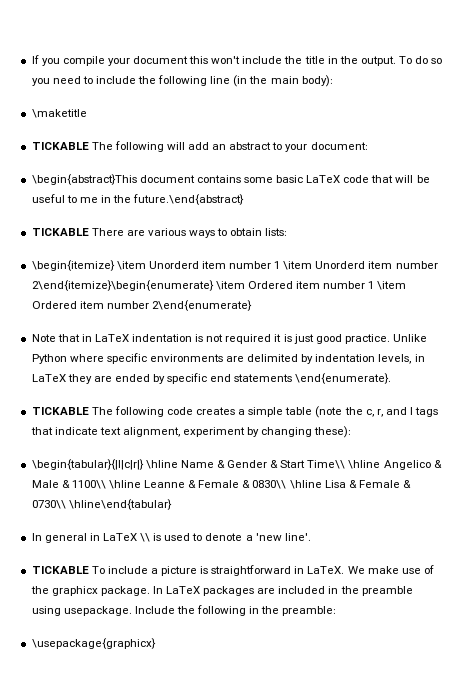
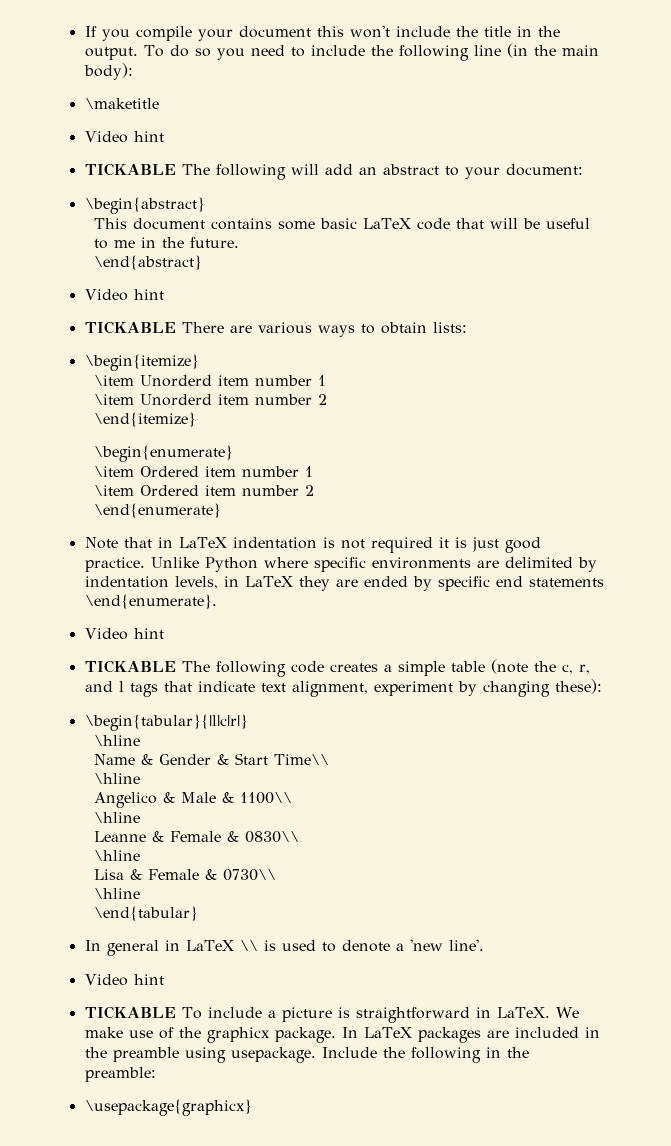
  \maketitle
+ Video hint
- \begin{abstract}This document contains some basic LaTeX code that will be useful to me in the future.\end{abstract}
+ \begin{abstract}
+ This document contains some basic LaTeX code that will be useful to me in the future.
+ \end{abstract}
+ Video hint
- \begin{itemize} \item Unorderd item number 1 \item Unorderd item number 2\end{itemize}\begin{enumerate} \item Ordered item number 1 \item Ordered item number 2\end{enumerate}
+ \begin{itemize}
+ \item Unorderd item number 1
+ \item Unorderd item number 2
+ \end{itemize}
+ \begin{enumerate}
+ \item Ordered item number 1
+ \item Ordered item number 2
+ \end{enumerate}
  Unlike Python where specific environments are delimited by indentation levels, in LaTeX they are ended by specific end statements \end{enumerate}.
+ Video hint
- \begin{tabular}{|l|c|r|} \hline Name & Gender & Start Time\\ \hline Angelico & Male & 1100\\ \hline Leanne & Female & 0830\\ \hline Lisa & Female & 0730\\ \hline\end{tabular}
+ \begin{tabular}{|l|c|r|}
+ \hline
+ Name & Gender & Start Time\\
+ \hline
+ Angelico & Male & 1100\\
+ \hline
+ Leanne & Female & 0830\\
+ \hline
+ Lisa & Female & 0730\\
+ \hline
+ \end{tabular}
  In general in LaTeX \\ is used to denote a 'new line'.
+ Video hint

